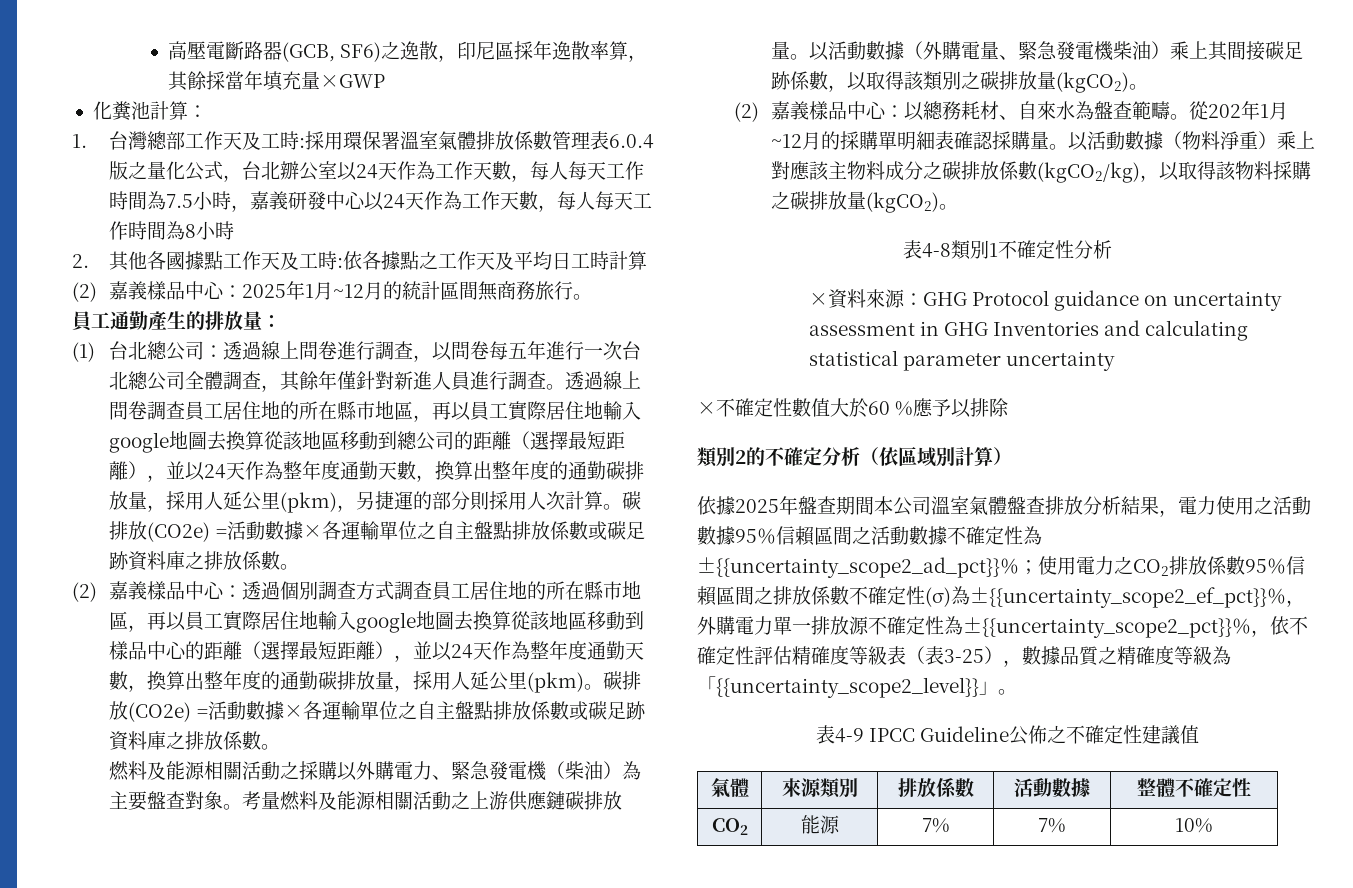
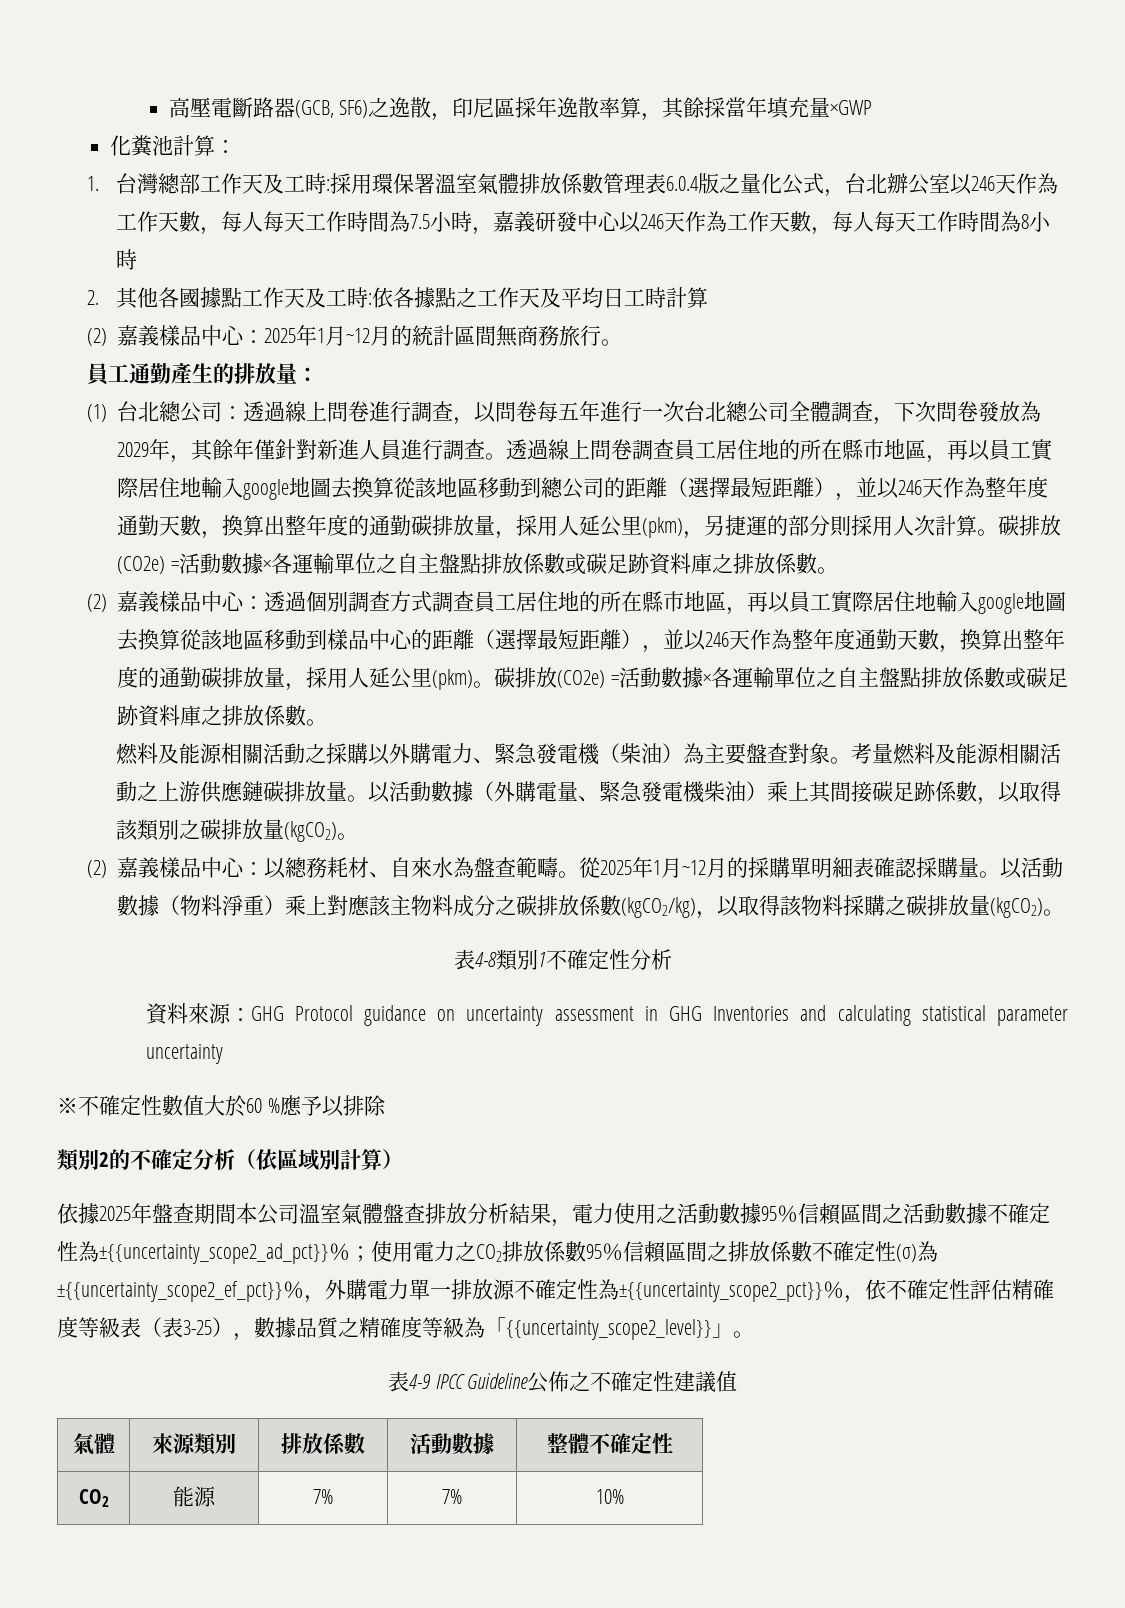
- 1.台灣總部工作天及工時:採用環保署溫室氣體排放係數管理表6.0.4版之量化公式，台北辧公室以24天作為工作天數，每人每天工作時間為7.5小時，嘉義研發中心以24天作為工作天數，每人每天工作時間為8小時
+ 1.台灣總部工作天及工時:採用環保署溫室氣體排放係數管理表6.0.4版之量化公式，台北辧公室以246天作為工作天數，每人每天工作時間為7.5小時，嘉義研發中心以246天作為工作天數，每人每天工作時間為8小時
- (1)台北總公司：透過線上問卷進行調查，以問卷每五年進行一次台北總公司全體調查，其餘年僅針對新進人員進行調查。
+ (1)台北總公司：透過線上問卷進行調查，以問卷每五年進行一次台北總公司全體調查，下次問卷發放為2029年，其餘年僅針對新進人員進行調查。
- 透過線上問卷調查員工居住地的所在縣市地區，再以員工實際居住地輸入google地圖去換算從該地區移動到總公司的距離（選擇最短距離），並以24天作為整年度通勤天數，換算出整年度的通勤碳排放量，採用人延公里(pkm)，另捷運的部分則採用人次計算。
+ 透過線上問卷調查員工居住地的所在縣市地區，再以員工實際居住地輸入google地圖去換算從該地區移動到總公司的距離（選擇最短距離），並以246天作為整年度通勤天數，換算出整年度的通勤碳排放量，採用人延公里(pkm)，另捷運的部分則採用人次計算。
- (2)嘉義樣品中心：透過個別調查方式調查員工居住地的所在縣市地區，再以員工實際居住地輸入google地圖去換算從該地區移動到樣品中心的距離（選擇最短距離），並以24天作為整年度通勤天數，換算出整年度的通勤碳排放量，採用人延公里(pkm)。
+ (2)嘉義樣品中心：透過個別調查方式調查員工居住地的所在縣市地區，再以員工實際居住地輸入google地圖去換算從該地區移動到樣品中心的距離（選擇最短距離），並以246天作為整年度通勤天數，換算出整年度的通勤碳排放量，採用人延公里(pkm)。
- 從202年1月~12月的採購單明細表確認採購量。
+ 從2025年1月~12月的採購單明細表確認採購量。
- ×資料來源：GHG Protocol guidance on uncertainty assessment in GHG Inventories and calculating statistical parameter uncertainty
+ 資料來源：GHG Protocol guidance on uncertainty assessment in GHG Inventories and calculating statistical parameter uncertainty
- ×不確定性數值大於60 %應予以排除
+ ※不確定性數值大於60 %應予以排除

